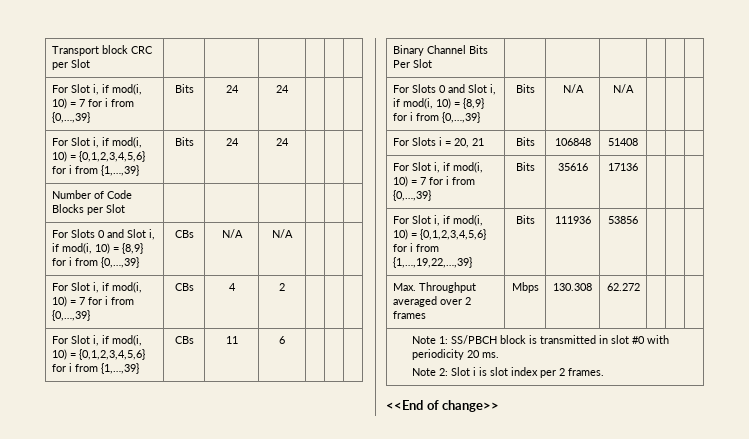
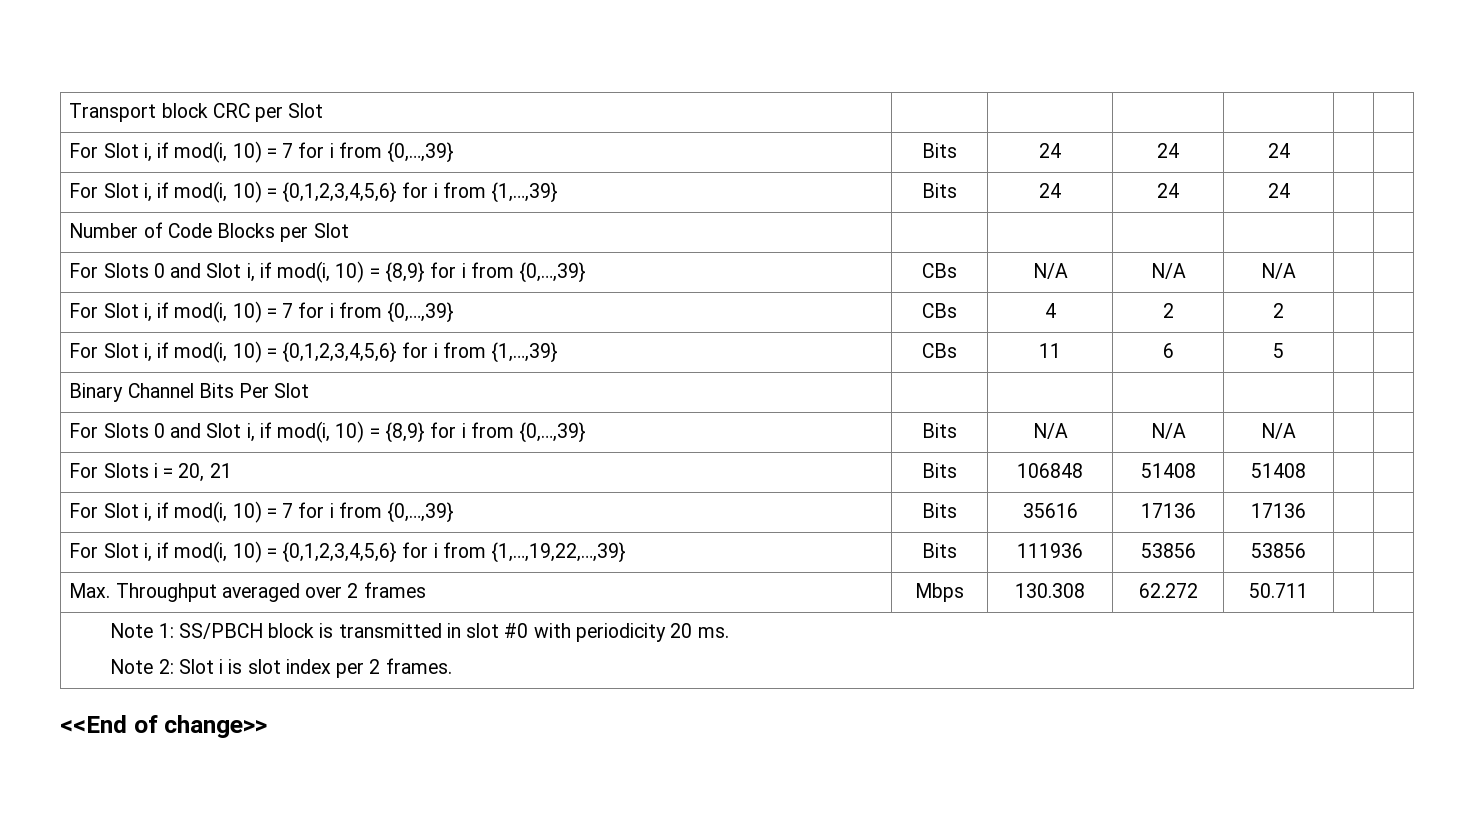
- For Slot i, if mod(i, 10) = 7 for i from {0,…,39} | Bits | 24 | 24 | | |
+ For Slot i, if mod(i, 10) = 7 for i from {0,…,39} | Bits | 24 | 24 | 24 | |
- For Slot i, if mod(i, 10) = {0,1,2,3,4,5,6} for i from {1,…,39} | Bits | 24 | 24 | | |
+ For Slot i, if mod(i, 10) = {0,1,2,3,4,5,6} for i from {1,…,39} | Bits | 24 | 24 | 24 | |
- For Slots 0 and Slot i, if mod(i, 10) = {8,9} for i from {0,…,39} | CBs | N/A | N/A | | |
+ For Slots 0 and Slot i, if mod(i, 10) = {8,9} for i from {0,…,39} | CBs | N/A | N/A | N/A | |
- For Slot i, if mod(i, 10) = 7 for i from {0,…,39} | CBs | 4 | 2 | | |
+ For Slot i, if mod(i, 10) = 7 for i from {0,…,39} | CBs | 4 | 2 | 2 | |
- For Slot i, if mod(i, 10) = {0,1,2,3,4,5,6} for i from {1,…,39} | CBs | 11 | 6 | | |
+ For Slot i, if mod(i, 10) = {0,1,2,3,4,5,6} for i from {1,…,39} | CBs | 11 | 6 | 5 | |
- For Slots 0 and Slot i, if mod(i, 10) = {8,9} for i from {0,…,39} | Bits | N/A | N/A | | |
+ For Slots 0 and Slot i, if mod(i, 10) = {8,9} for i from {0,…,39} | Bits | N/A | N/A | N/A | |
- For Slots i = 20, 21 | Bits | 106848 | 51408 | | |
+ For Slots i = 20, 21 | Bits | 106848 | 51408 | 51408 | |
- For Slot i, if mod(i, 10) = 7 for i from {0,…,39} | Bits | 35616 | 17136 | | |
+ For Slot i, if mod(i, 10) = 7 for i from {0,…,39} | Bits | 35616 | 17136 | 17136 | |
- For Slot i, if mod(i, 10) = {0,1,2,3,4,5,6} for i from {1,…,19,22,…,39} | Bits | 111936 | 53856 | | |
+ For Slot i, if mod(i, 10) = {0,1,2,3,4,5,6} for i from {1,…,19,22,…,39} | Bits | 111936 | 53856 | 53856 | |
- Max. Throughput averaged over 2 frames | Mbps | 130.308 | 62.272 | | |
+ Max. Throughput averaged over 2 frames | Mbps | 130.308 | 62.272 | 50.711 | |

